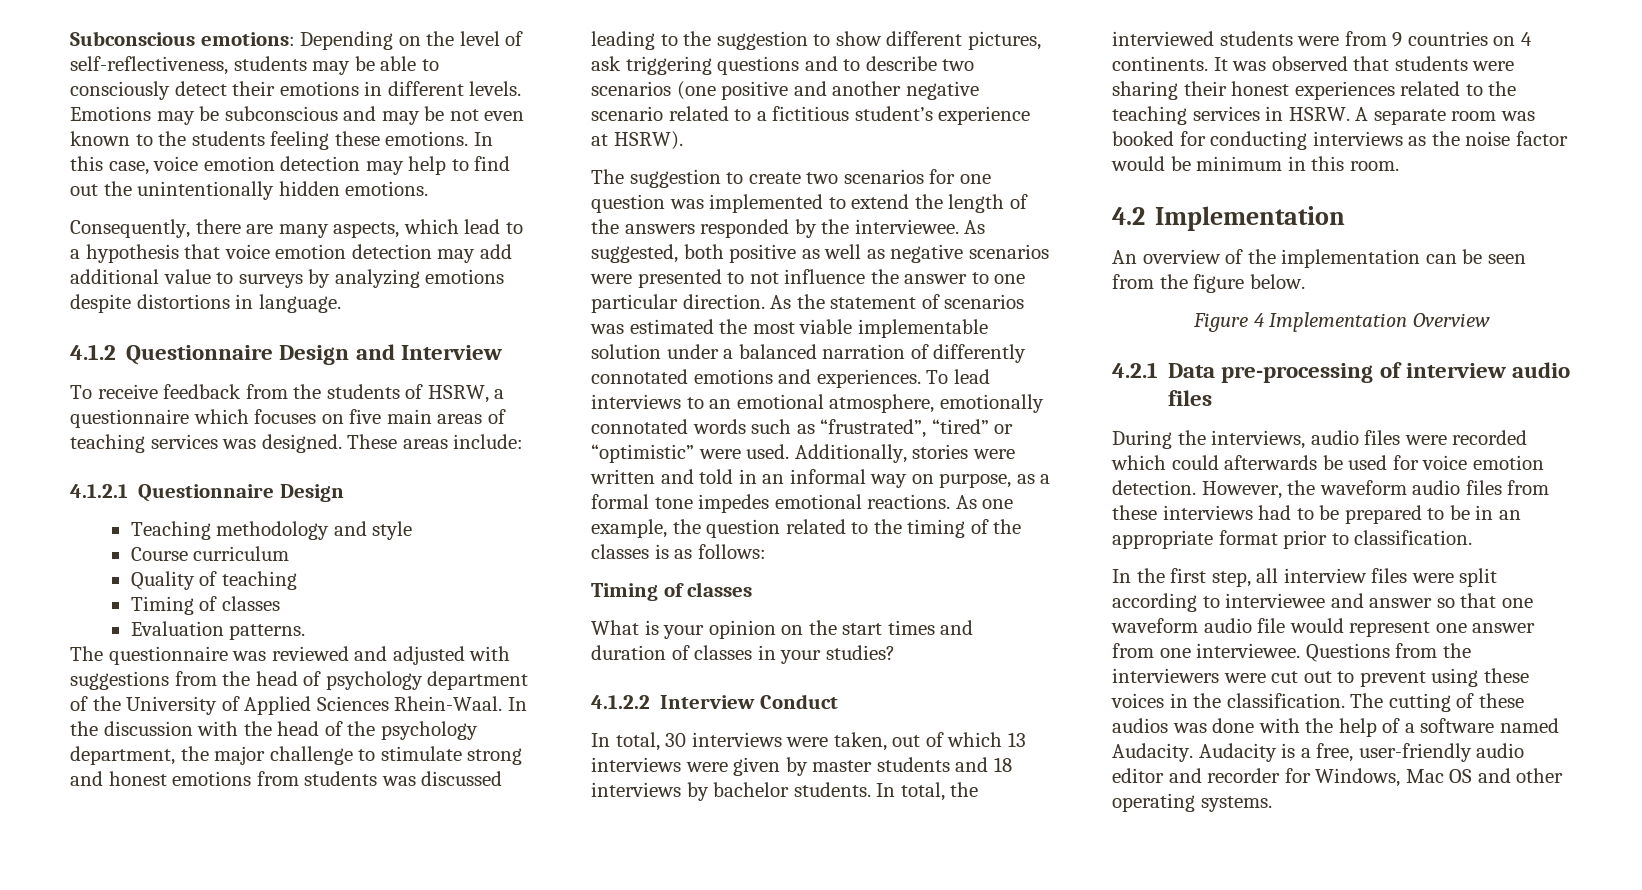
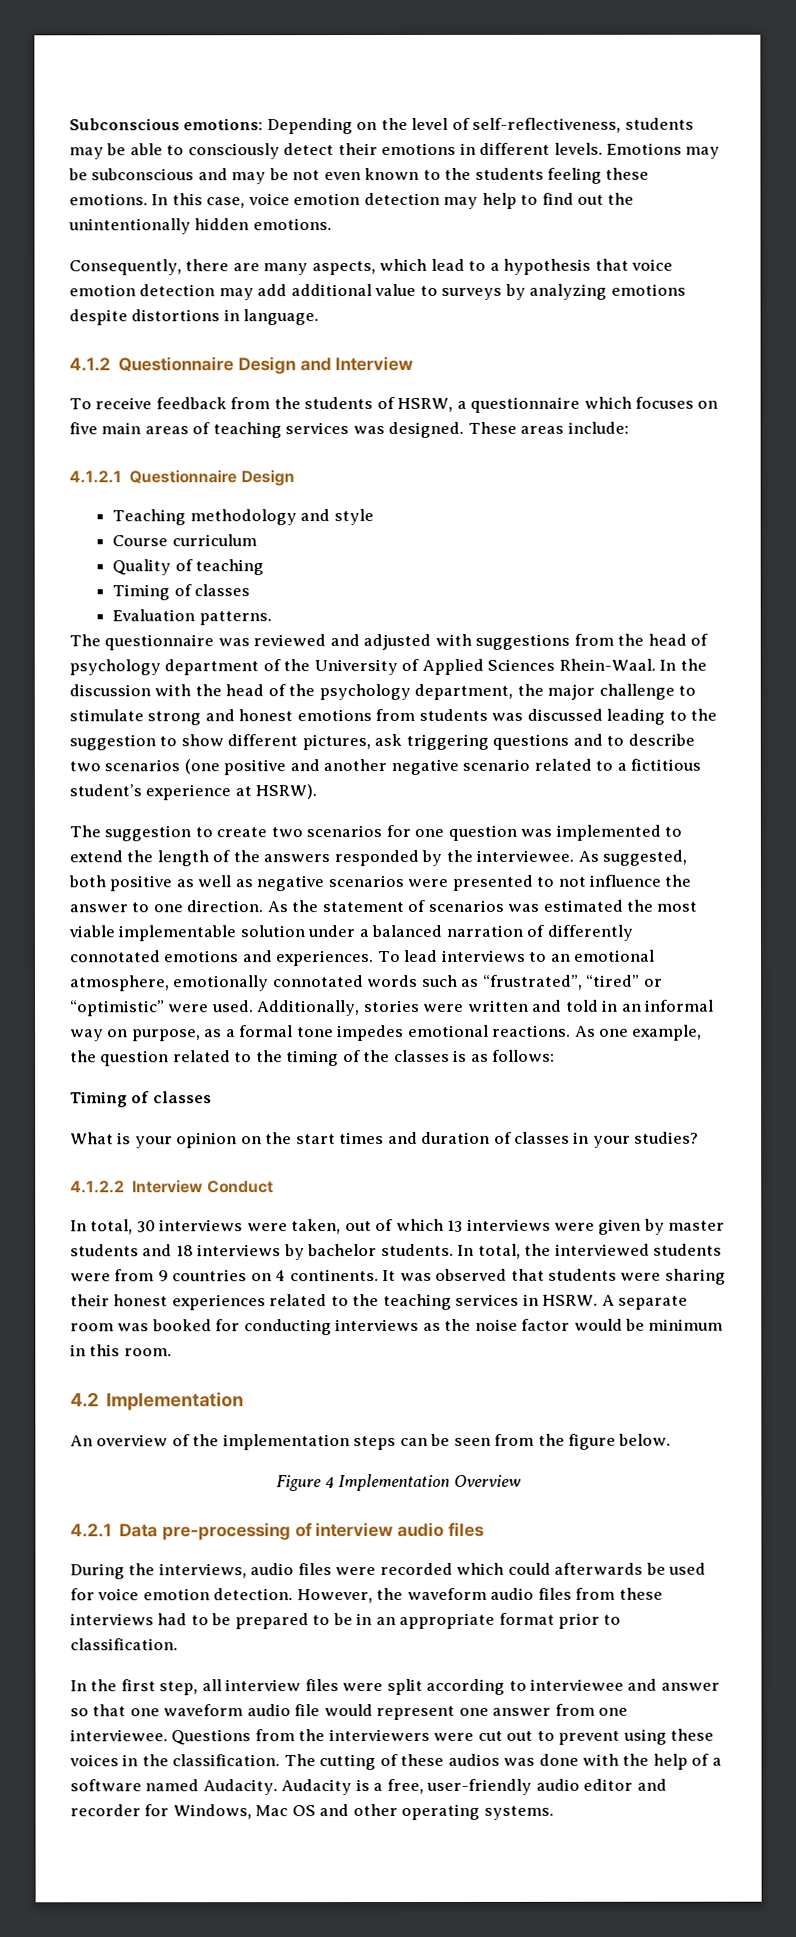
- As suggested, both positive as well as negative scenarios were presented to not influence the answer to one particular direction.
+ As suggested, both positive as well as negative scenarios were presented to not influence the answer to one direction.
- An overview of the implementation can be seen from the figure below.
+ An overview of the implementation steps can be seen from the figure below.

